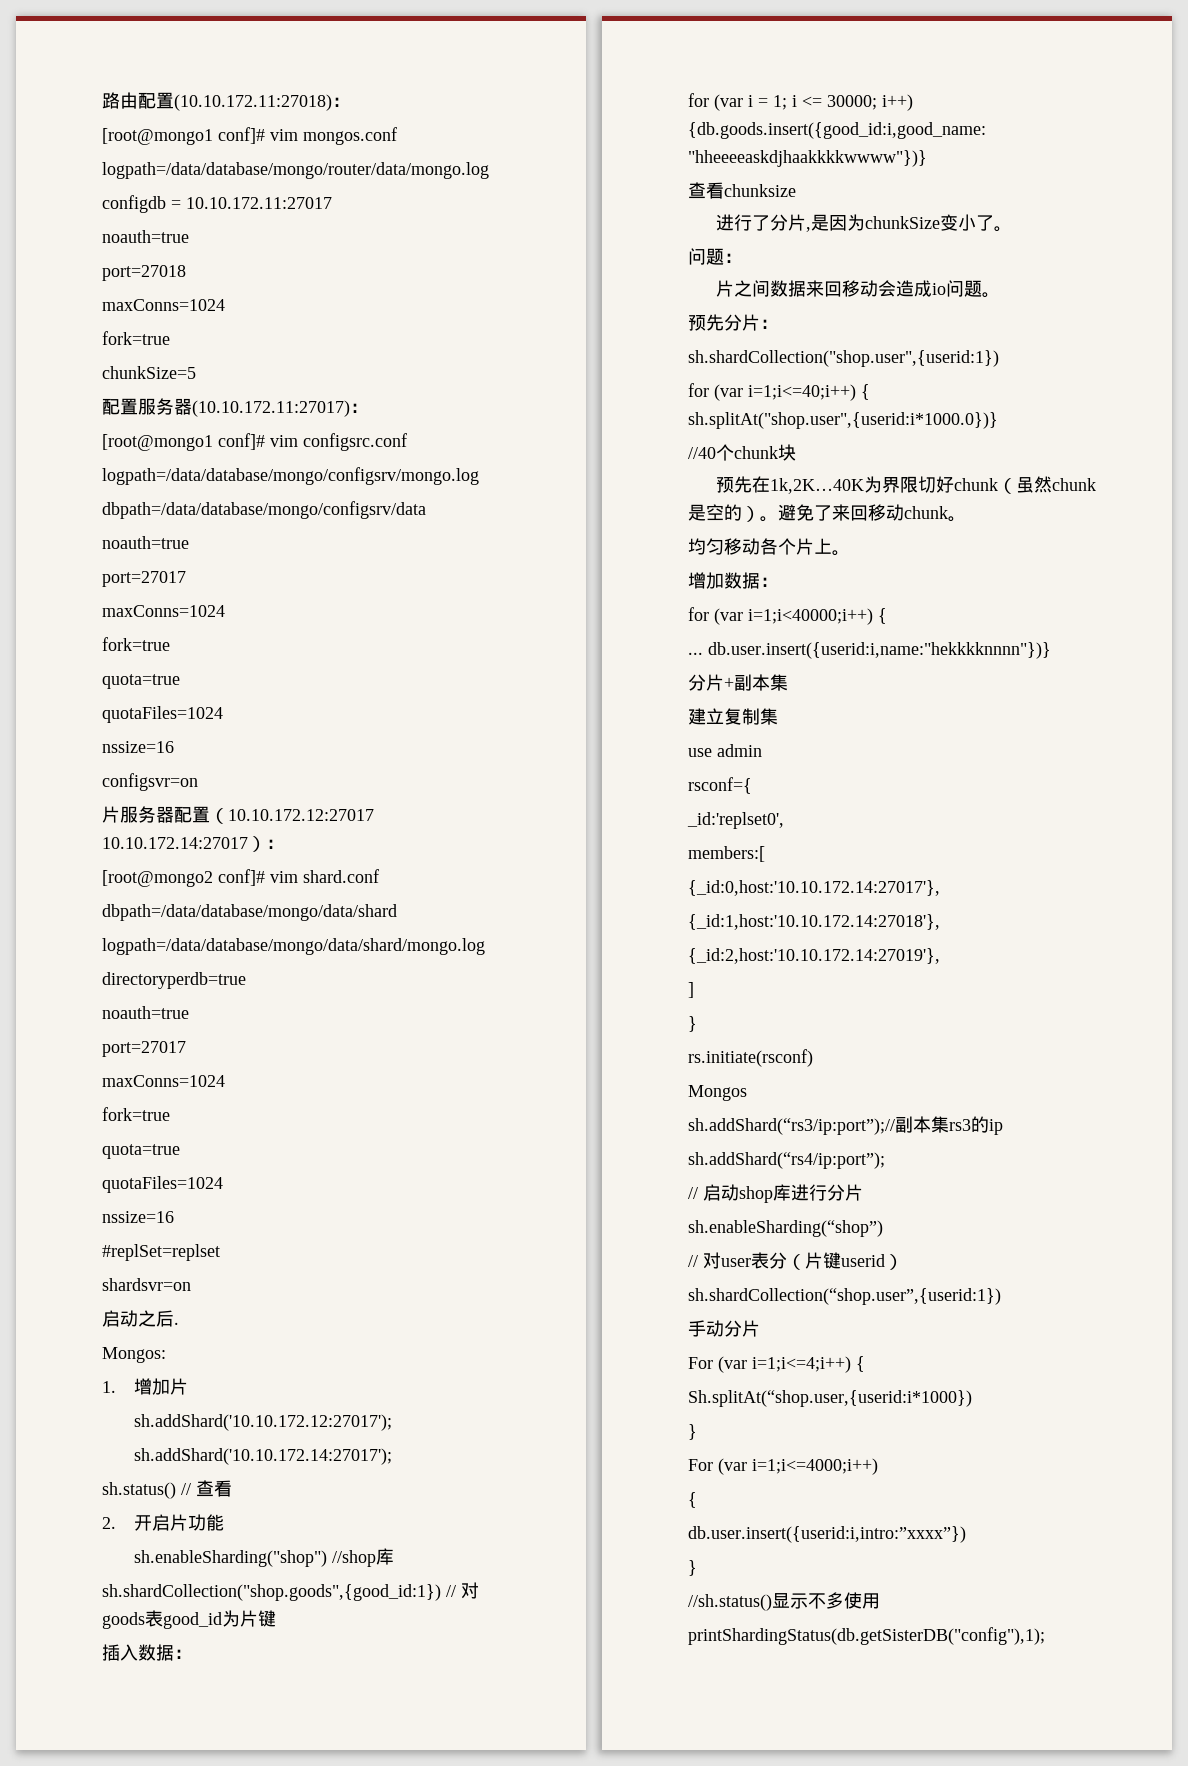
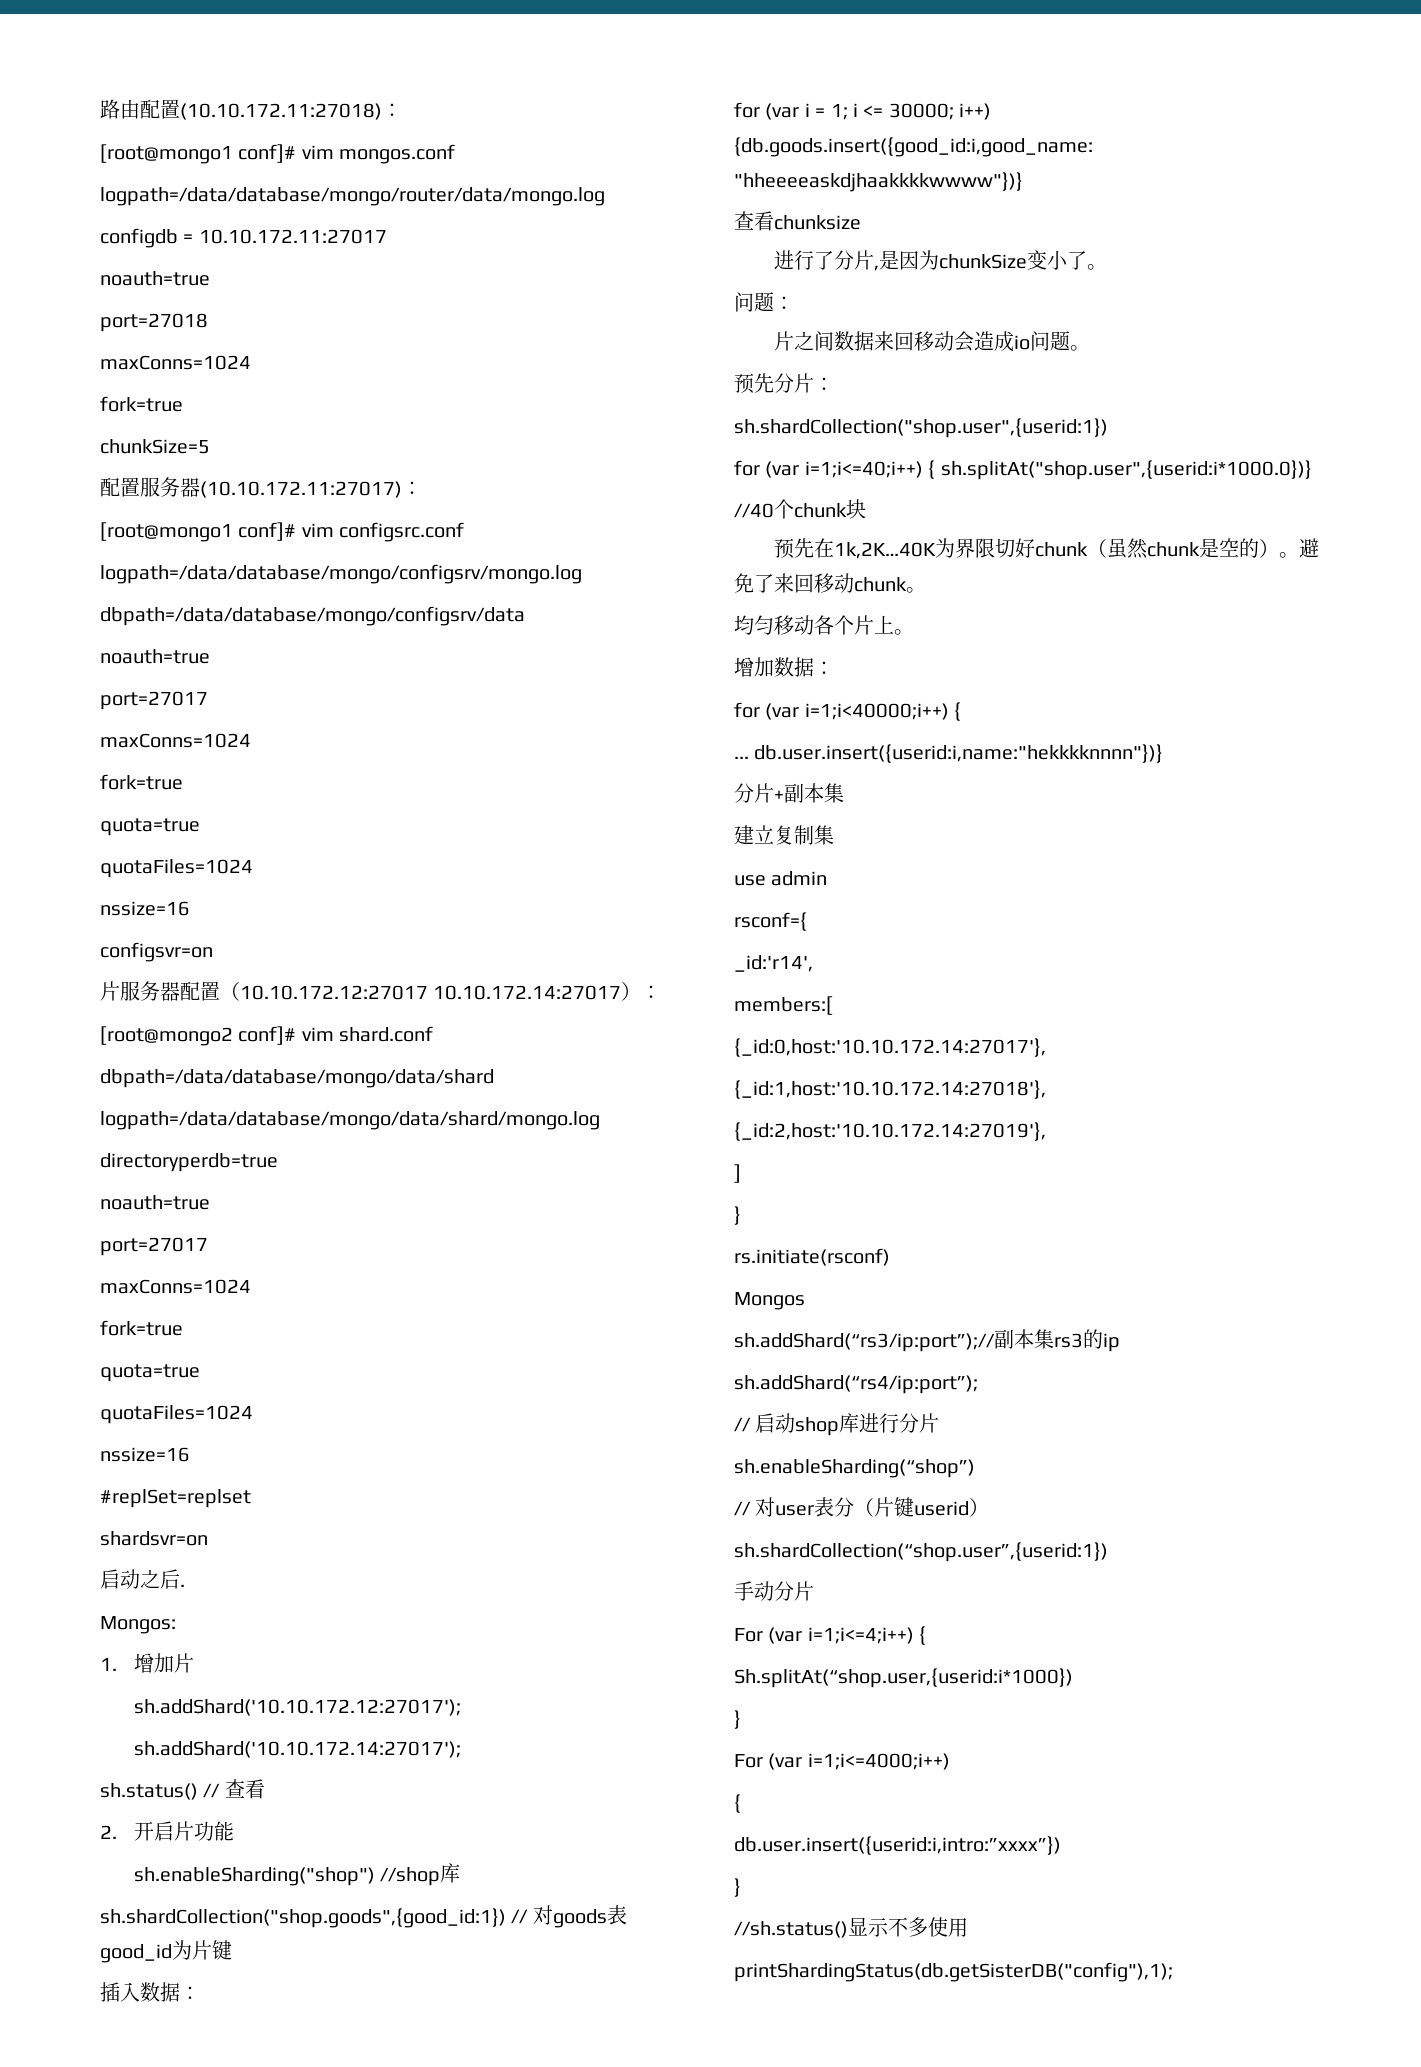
- _id:'replset0',
+ _id:'r14',

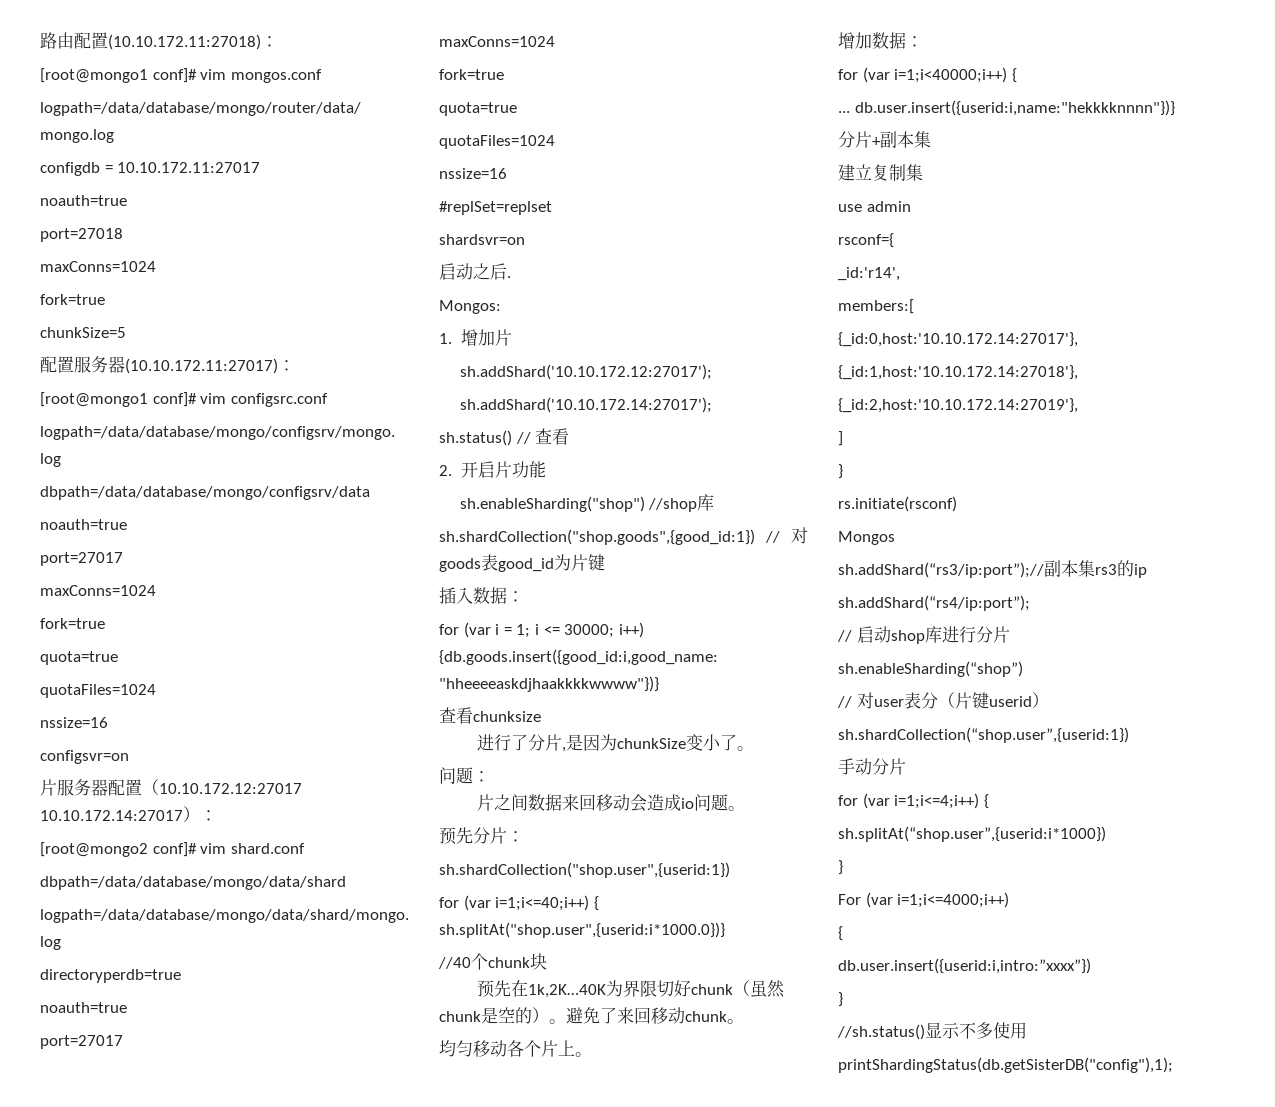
- For (var i=1;i<=4;i++) {
+ for (var i=1;i<=4;i++) {
- Sh.splitAt(“shop.user,{userid:i*1000})
+ sh.splitAt(“shop.user”,{userid:i*1000})

